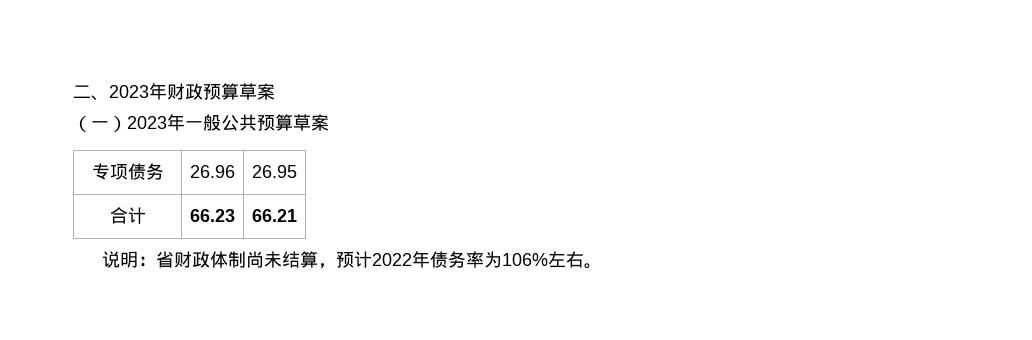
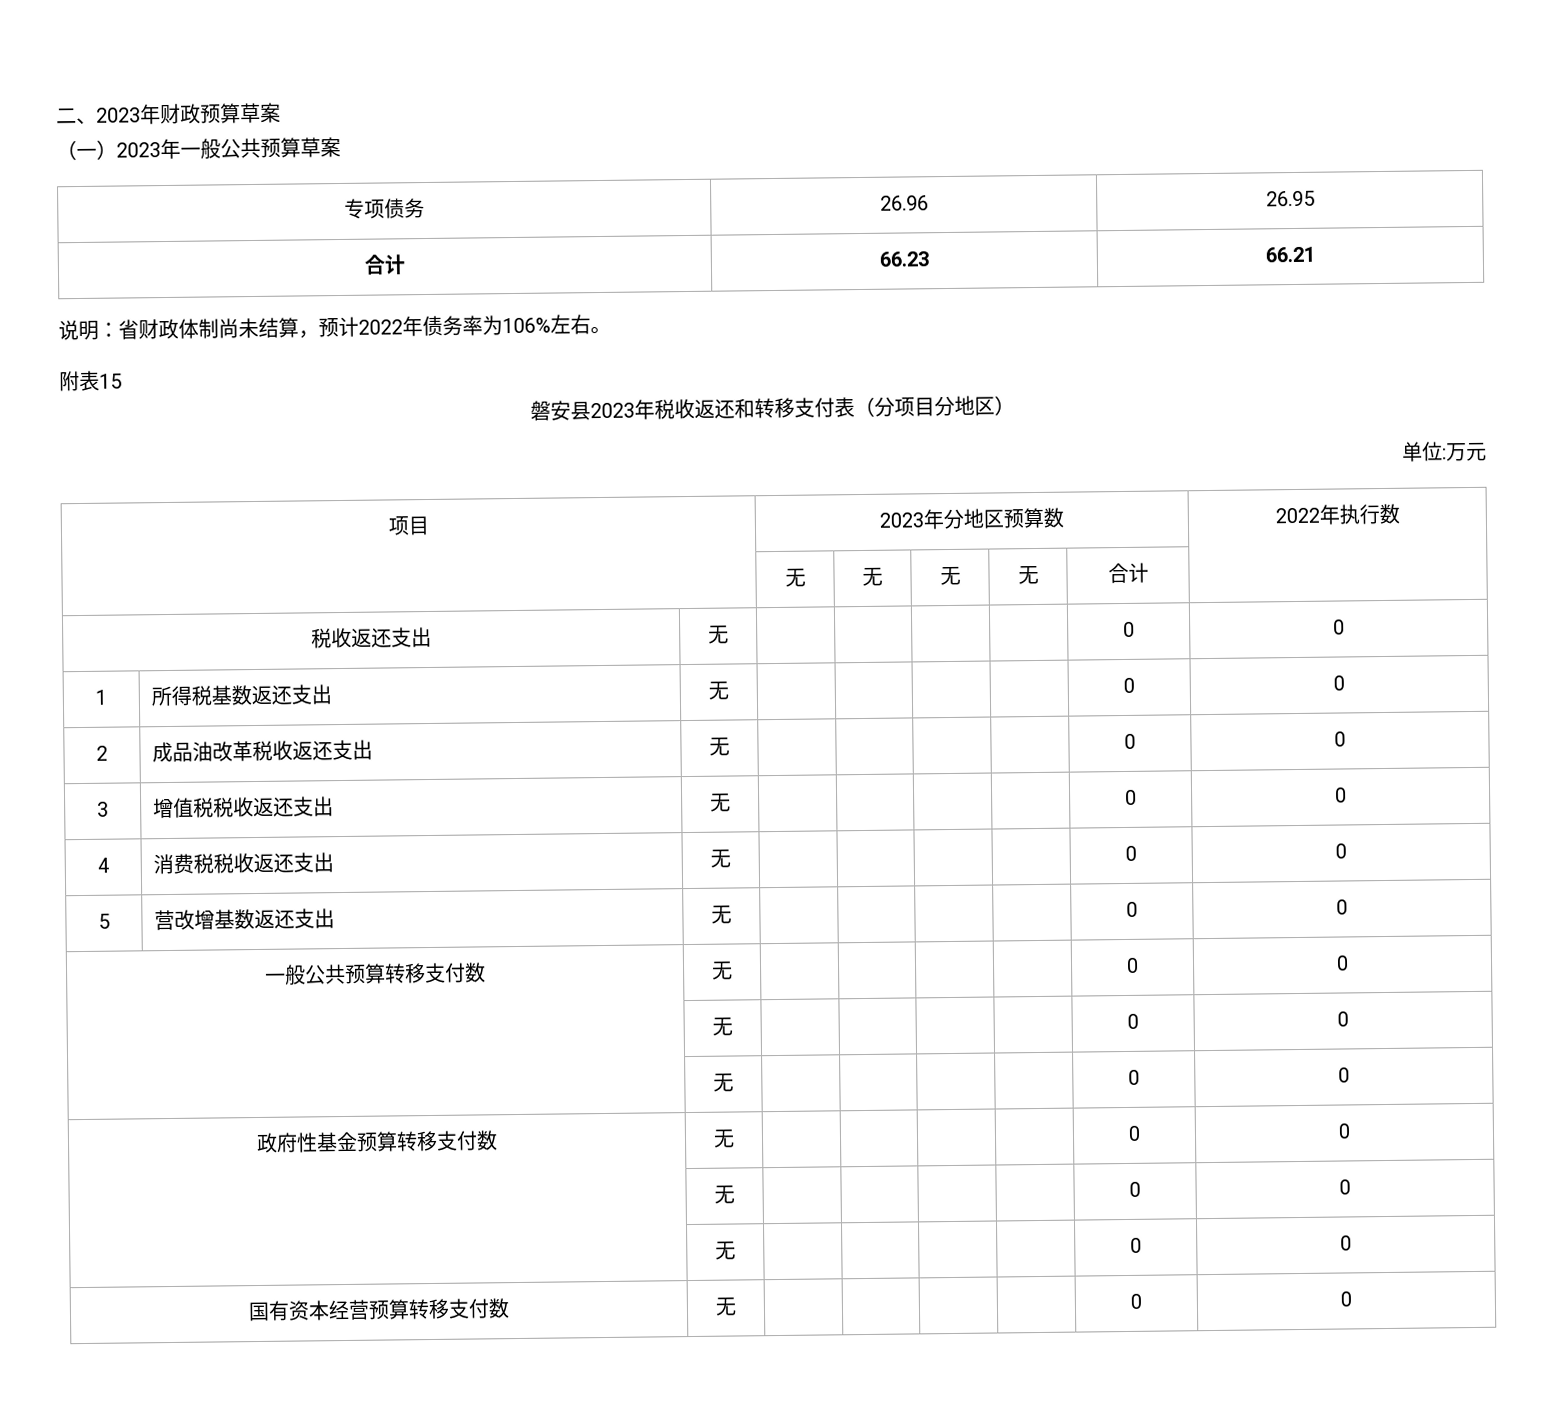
+ 附表15
+ 磐安县2023年税收返还和转移支付表（分项目分地区）
+ 单位:万元
+ 项目 | 2023年分地区预算数 | 2022年执行数
+ | 无 | 无 | 无 | 无 | 合计 |
+ 税收返还支出 | 无 | | | | | 0 | 0
+ 1 | 所得税基数返还支出 | 无 | | | | | 0 | 0
+ 2 | 成品油改革税收返还支出 | 无 | | | | | 0 | 0
+ 3 | 增值税税收返还支出 | 无 | | | | | 0 | 0
+ 4 | 消费税税收返还支出 | 无 | | | | | 0 | 0
+ 5 | 营改增基数返还支出 | 无 | | | | | 0 | 0
+ 一般公共预算转移支付数 | 无 | | | | | 0 | 0
+ | 无 | | | | | 0 | 0
+ | 无 | | | | | 0 | 0
+ 政府性基金预算转移支付数 | 无 | | | | | 0 | 0
+ | 无 | | | | | 0 | 0
+ | 无 | | | | | 0 | 0
+ 国有资本经营预算转移支付数 | 无 | | | | | 0 | 0

